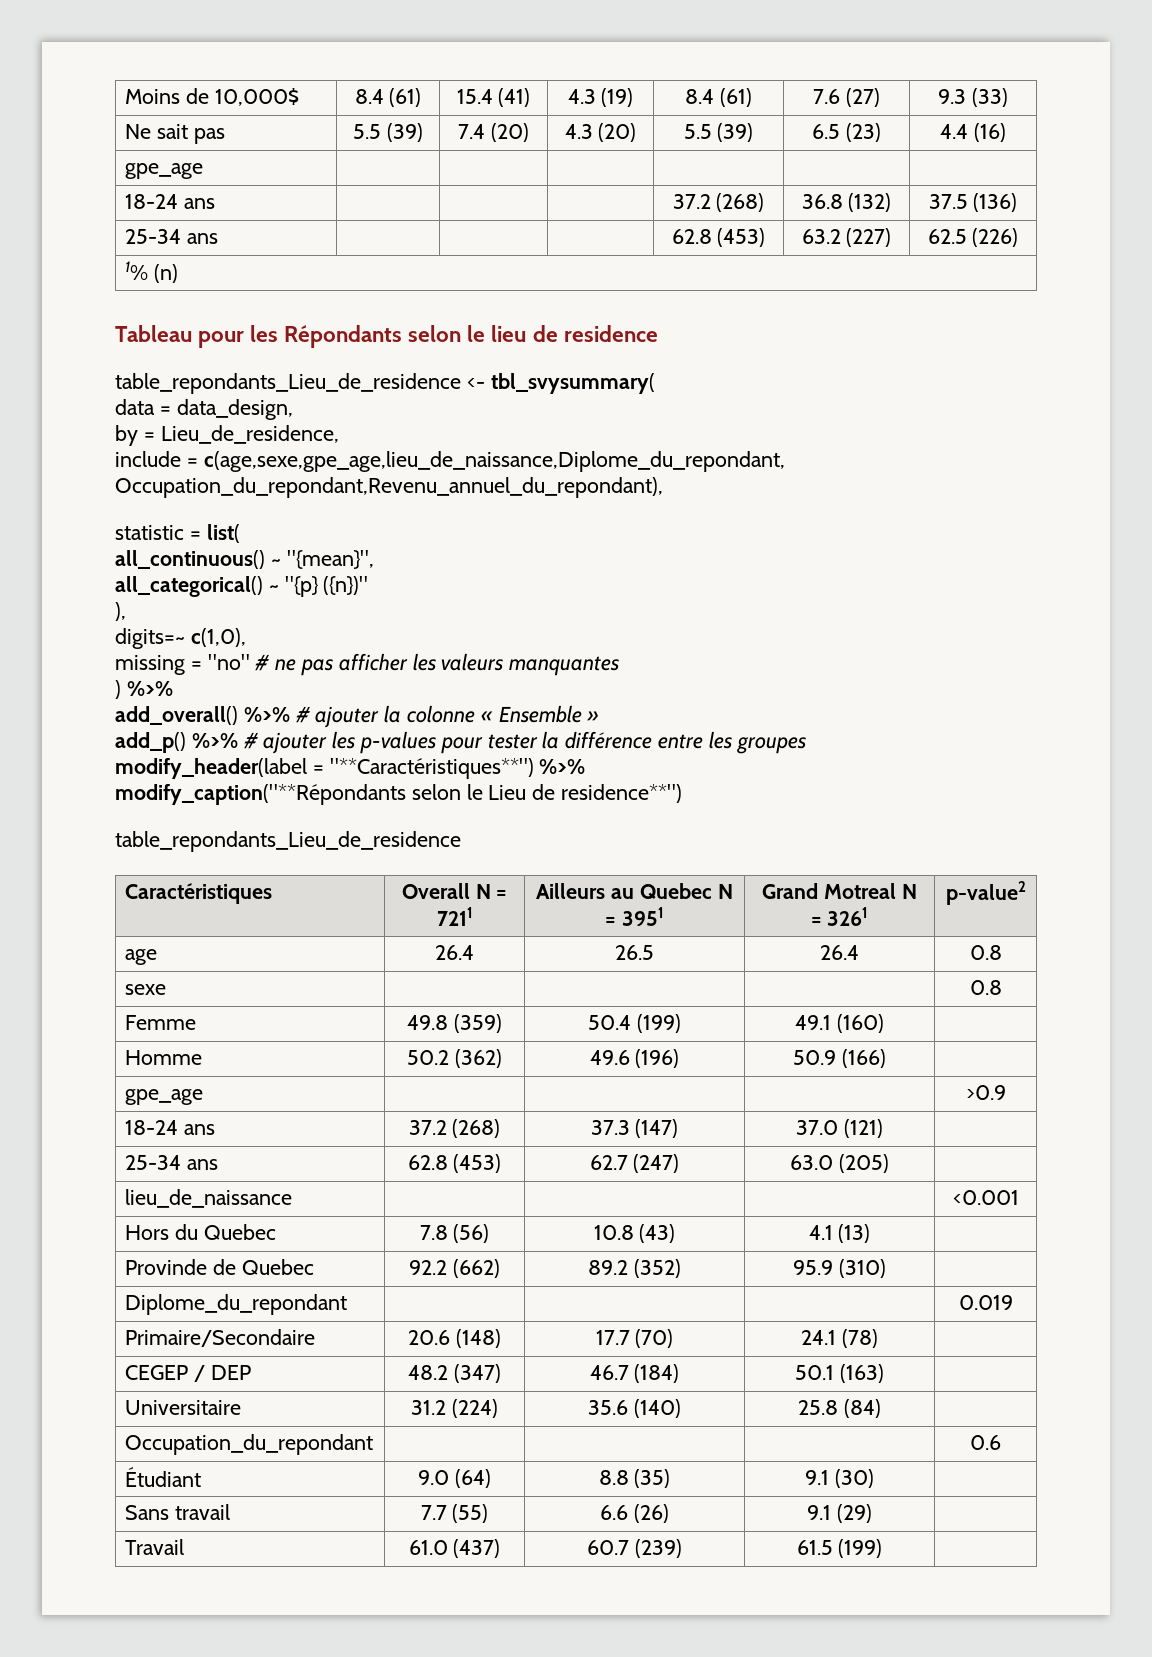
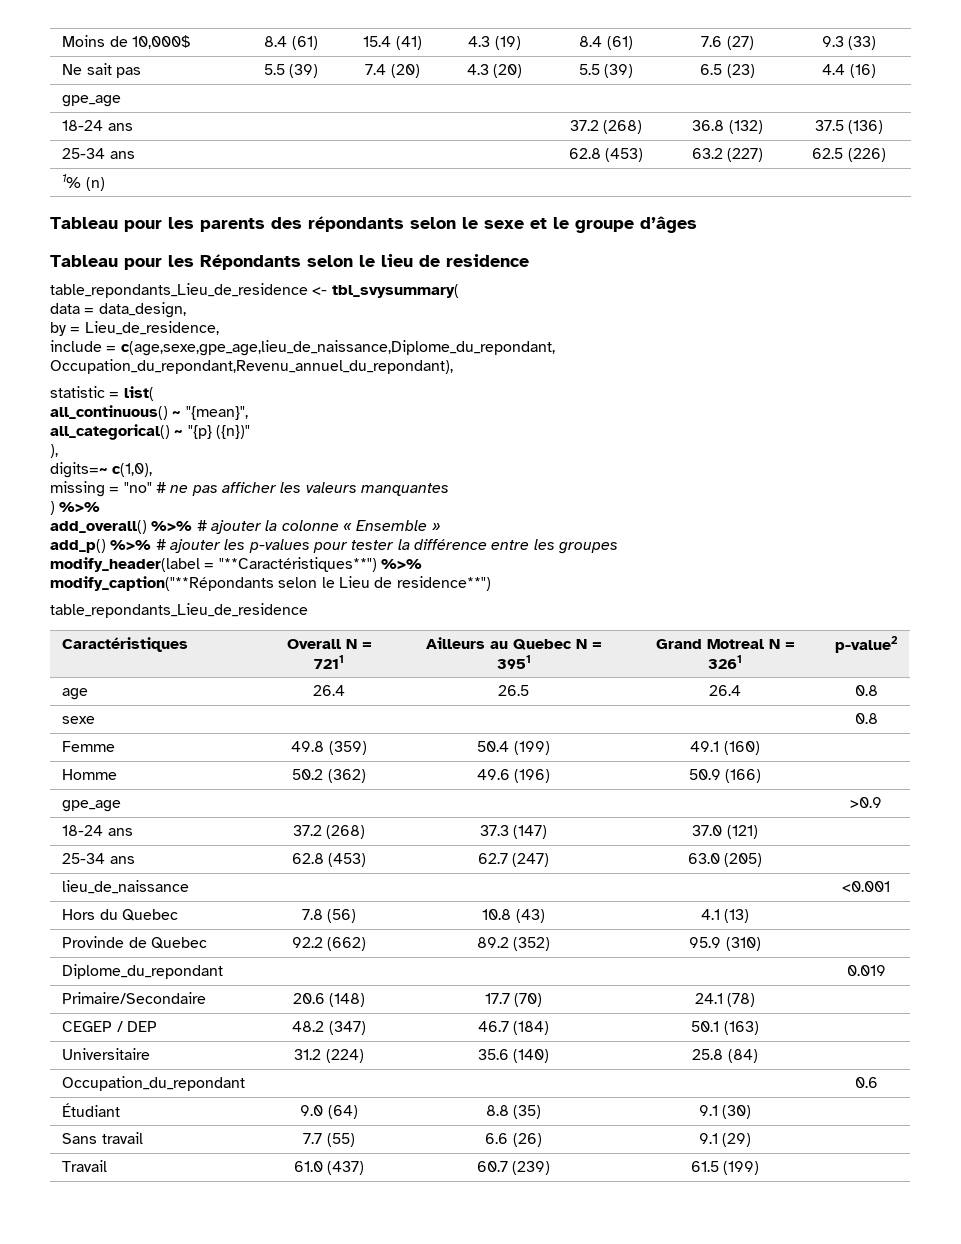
+ Tableau pour les parents des répondants selon le sexe et le groupe d’âges

